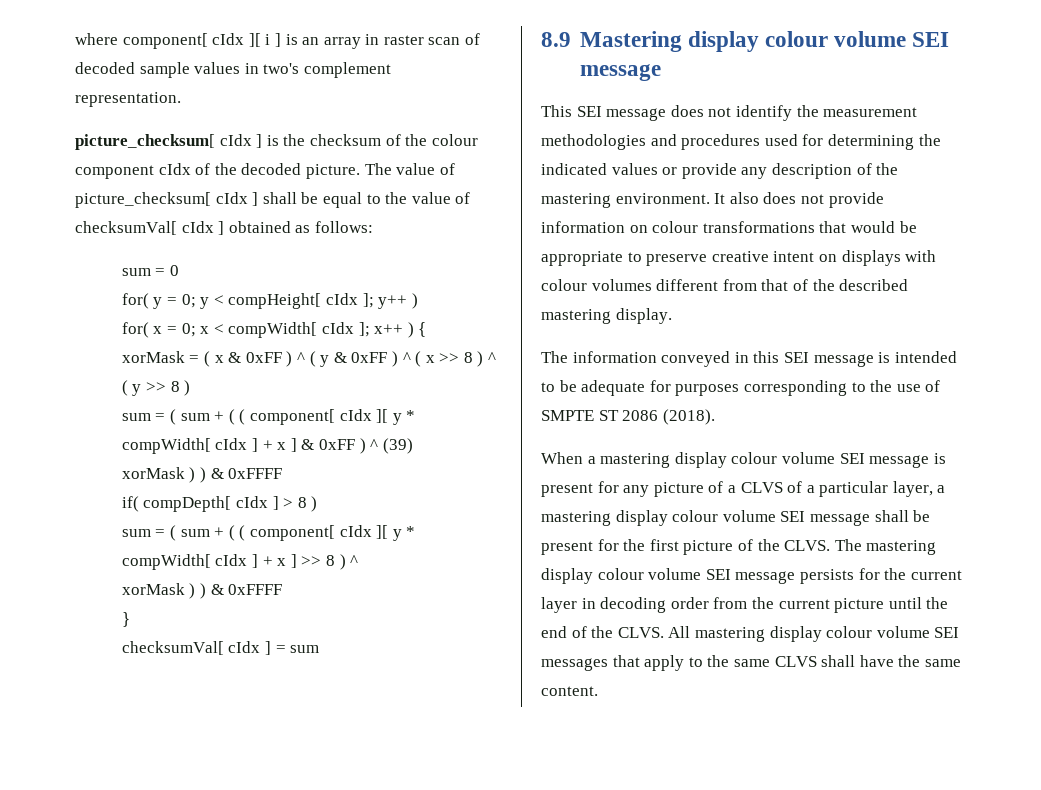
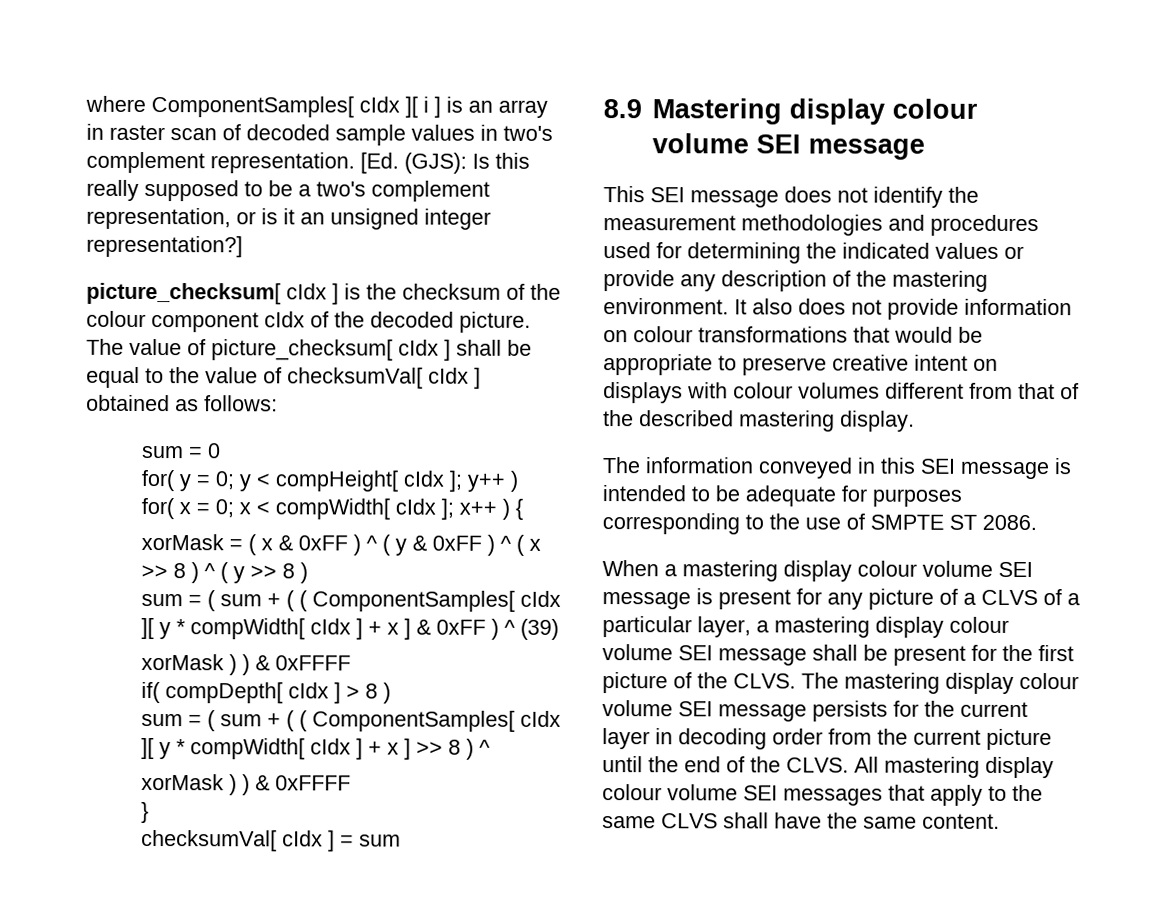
- where component[ cIdx ][ i ] is an array in raster scan of decoded sample values in two's complement representation.
+ where ComponentSamples[ cIdx ][ i ] is an array in raster scan of decoded sample values in two's complement representation. [Ed. (GJS): Is this really supposed to be a two's complement representation, or is it an unsigned integer representation?]
- sum = ( sum + ( ( component[ cIdx ][ y * compWidth[ cIdx ] + x ] & 0xFF ) ^ (39)
+ sum = ( sum + ( ( ComponentSamples[ cIdx ][ y * compWidth[ cIdx ] + x ] & 0xFF ) ^ (39)
- sum = ( sum + ( ( component[ cIdx ][ y * compWidth[ cIdx ] + x ] >> 8 ) ^
+ sum = ( sum + ( ( ComponentSamples[ cIdx ][ y * compWidth[ cIdx ] + x ] >> 8 ) ^
- The information conveyed in this SEI message is intended to be adequate for purposes corresponding to the use of SMPTE ST 2086 (2018).
+ The information conveyed in this SEI message is intended to be adequate for purposes corresponding to the use of SMPTE ST 2086.

